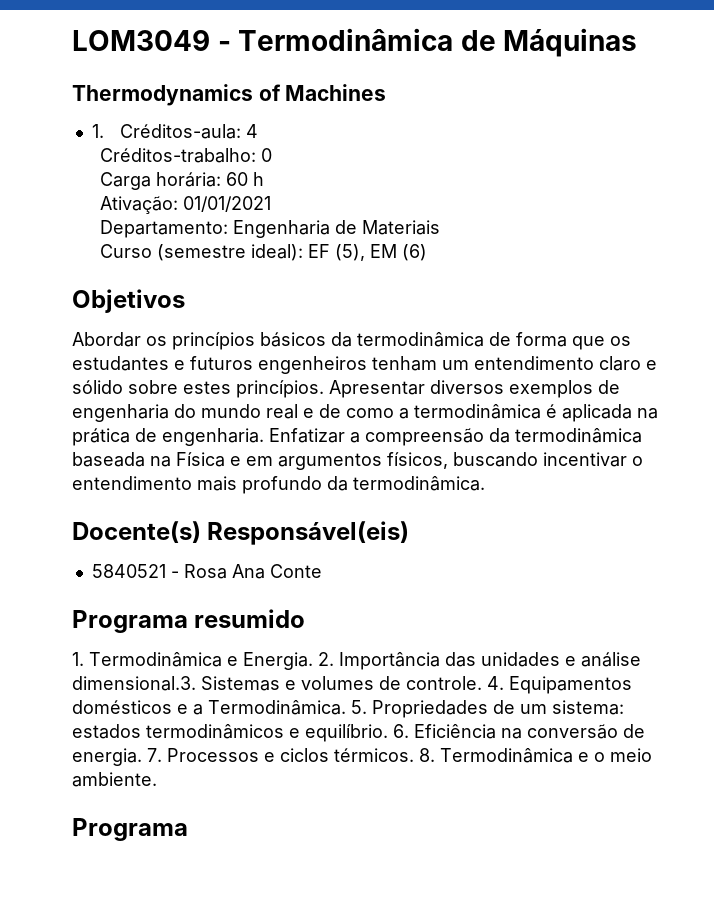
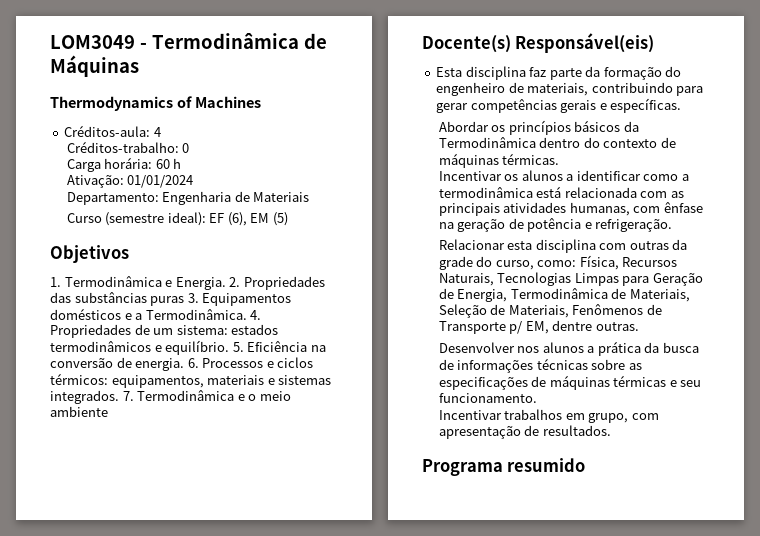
- 1. Créditos-aula: 4
+ Créditos-aula: 4
- Ativação: 01/01/2021
+ Ativação: 01/01/2024
- Curso (semestre ideal): EF (5), EM (6)
+ Curso (semestre ideal): EF (6), EM (5)
  Objetivos
- Abordar os princípios básicos da termodinâmica de forma que os estudantes e futuros engenheiros tenham um entendimento claro e sólido sobre estes princípios. Apresentar diversos exemplos de engenharia do mundo real e de como a termodinâmica é aplicada na prática de engenharia. Enfatizar a compreensão da termodinâmica baseada na Física e em argumentos físicos, buscando incentivar o entendimento mais profundo da termodinâmica.
- Docente(s) Responsável(eis)
- 5840521 - Rosa Ana Conte
- Programa resumido
- 2. Importância das unidades e análise dimensional.3. Sistemas e volumes de controle. 4. Equipamentos domésticos e a Termodinâmica.
+ 2. Propriedades das substâncias puras 3. Equipamentos domésticos e a Termodinâmica.
- 5. Propriedades de um sistema: estados termodinâmicos e equilíbrio.
+ 4. Propriedades de um sistema: estados termodinâmicos e equilíbrio.
- 6. Eficiência na conversão de energia.
+ 5. Eficiência na conversão de energia.
- 7. Processos e ciclos térmicos. 8. Termodinâmica e o meio ambiente.
- Programa
+ 6. Processos e ciclos térmicos: equipamentos, materiais e sistemas integrados. 7. Termodinâmica e o meio ambiente
+ Docente(s) Responsável(eis)
+ Esta disciplina faz parte da formação do engenheiro de materiais, contribuindo para gerar competências gerais e específicas.
+ Abordar os princípios básicos da Termodinâmica dentro do contexto de máquinas térmicas.
+ Incentivar os alunos a identificar como a termodinâmica está relacionada com as principais atividades humanas, com ênfase na geração de potência e refrigeração.
+ Relacionar esta disciplina com outras da grade do curso, como: Física, Recursos Naturais, Tecnologias Limpas para Geração de Energia, Termodinâmica de Materiais, Seleção de Materiais, Fenômenos de Transporte p/ EM, dentre outras.
+ Desenvolver nos alunos a prática da busca de informações técnicas sobre as especificações de máquinas térmicas e seu funcionamento.
+ Incentivar trabalhos em grupo, com apresentação de resultados.
+ Programa resumido

